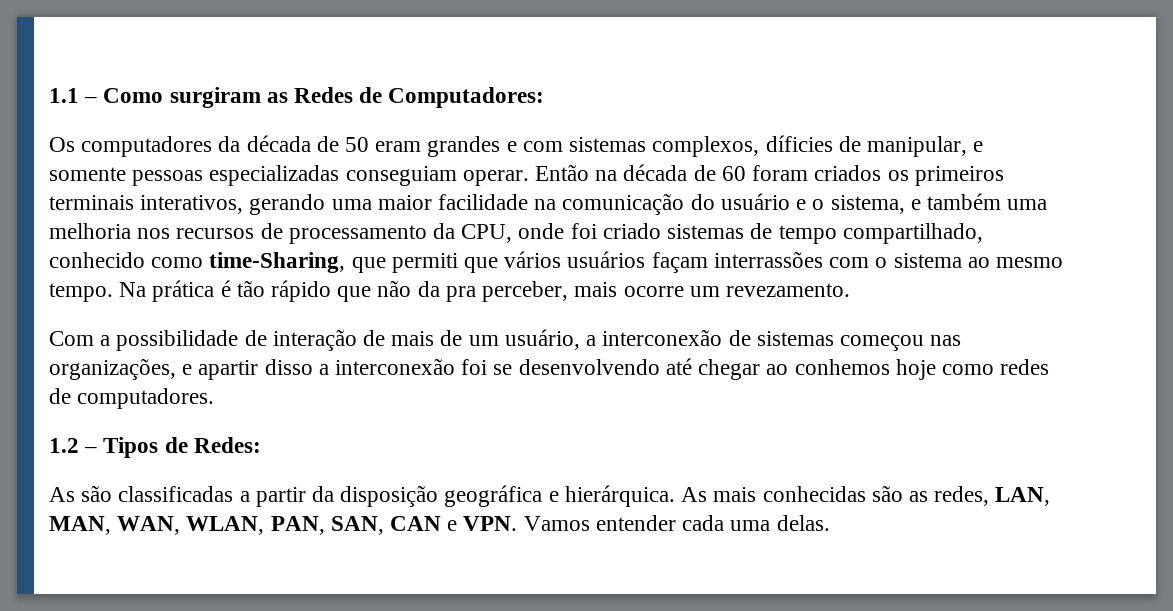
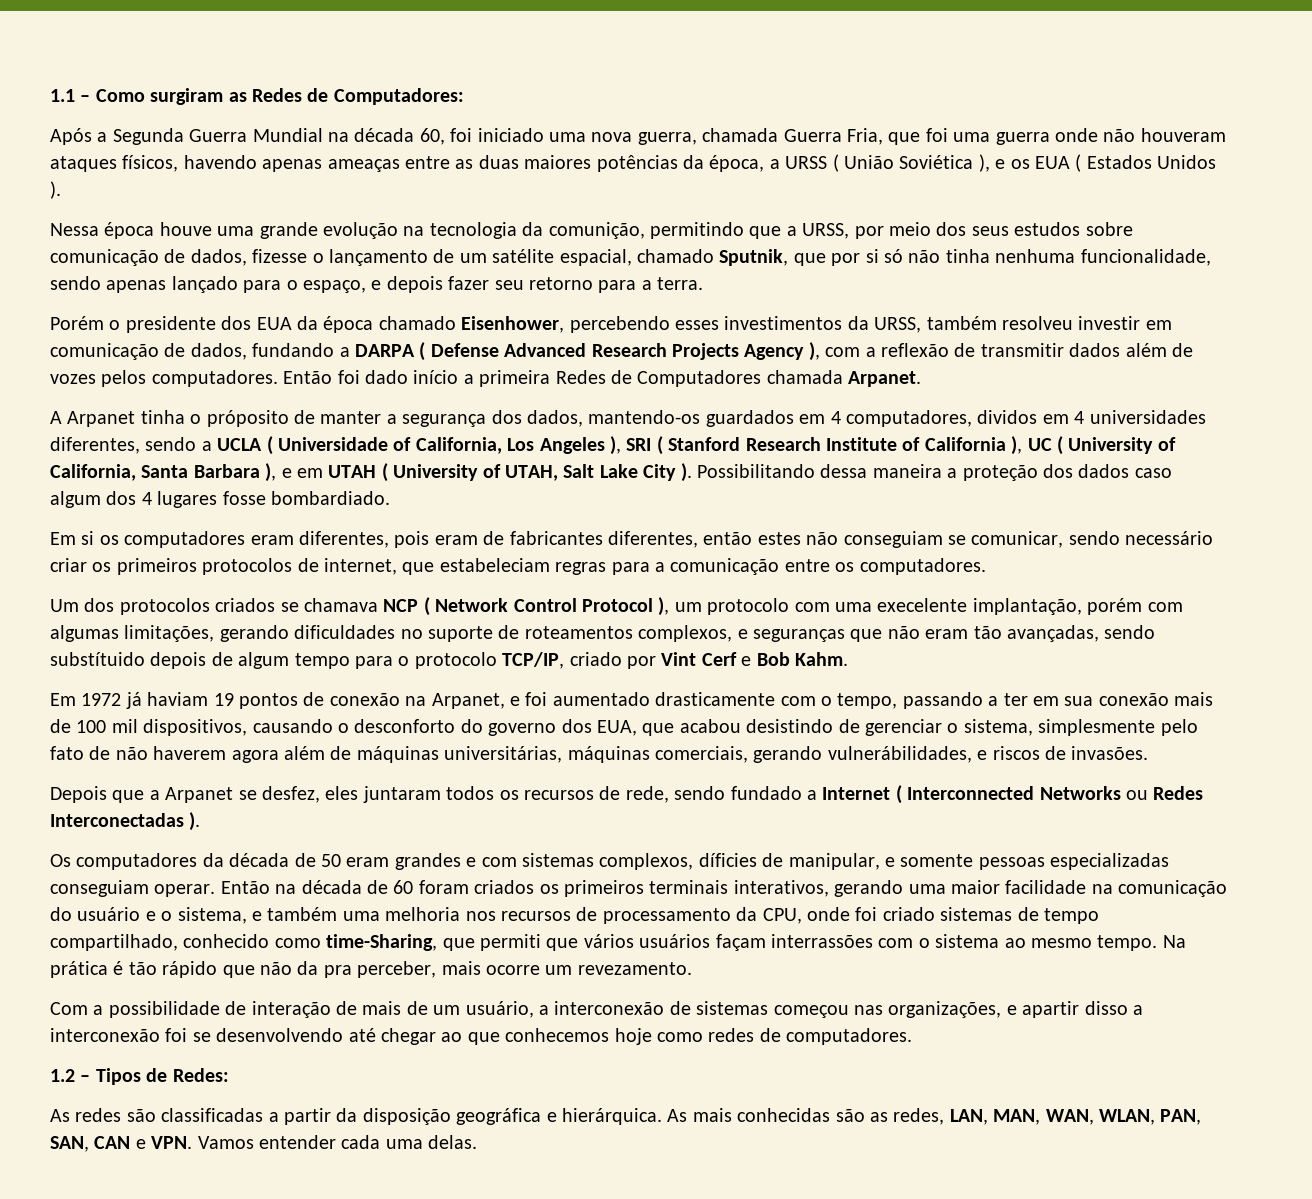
+ Após a Segunda Guerra Mundial na década 60, foi iniciado uma nova guerra, chamada Guerra Fria, que foi uma guerra onde não houveram ataques físicos, havendo apenas ameaças entre as duas maiores potências da época, a URSS ( União Soviética ), e os EUA ( Estados Unidos ).
+ Nessa época houve uma grande evolução na tecnologia da comunição, permitindo que a URSS, por meio dos seus estudos sobre comunicação de dados, fizesse o lançamento de um satélite espacial, chamado Sputnik, que por si só não tinha nenhuma funcionalidade, sendo apenas lançado para o espaço, e depois fazer seu retorno para a terra.
+ Porém o presidente dos EUA da época chamado Eisenhower, percebendo esses investimentos da URSS, também resolveu investir em comunicação de dados, fundando a DARPA ( Defense Advanced Research Projects Agency ), com a reflexão de transmitir dados além de vozes pelos computadores. Então foi dado início a primeira Redes de Computadores chamada Arpanet.
+ A Arpanet tinha o próposito de manter a segurança dos dados, mantendo-os guardados em 4 computadores, dividos em 4 universidades diferentes, sendo a UCLA ( Universidade of California, Los Angeles ), SRI ( Stanford Research Institute of California ), UC ( University of California, Santa Barbara ), e em UTAH ( University of UTAH, Salt Lake City ). Possibilitando dessa maneira a proteção dos dados caso algum dos 4 lugares fosse bombardiado.
+ Em si os computadores eram diferentes, pois eram de fabricantes diferentes, então estes não conseguiam se comunicar, sendo necessário criar os primeiros protocolos de internet, que estabeleciam regras para a comunicação entre os computadores.
+ Um dos protocolos criados se chamava NCP ( Network Control Protocol ), um protocolo com uma execelente implantação, porém com algumas limitações, gerando dificuldades no suporte de roteamentos complexos, e seguranças que não eram tão avançadas, sendo substítuido depois de algum tempo para o protocolo TCP/IP, criado por Vint Cerf e Bob Kahm.
+ Em 1972 já haviam 19 pontos de conexão na Arpanet, e foi aumentado drasticamente com o tempo, passando a ter em sua conexão mais de 100 mil dispositivos, causando o desconforto do governo dos EUA, que acabou desistindo de gerenciar o sistema, simplesmente pelo fato de não haverem agora além de máquinas universitárias, máquinas comerciais, gerando vulnerábilidades, e riscos de invasões.
+ Depois que a Arpanet se desfez, eles juntaram todos os recursos de rede, sendo fundado a Internet ( Interconnected Networks ou Redes Interconectadas ).
- Com a possibilidade de interação de mais de um usuário, a interconexão de sistemas começou nas organizações, e apartir disso a interconexão foi se desenvolvendo até chegar ao conhemos hoje como redes de computadores.
+ Com a possibilidade de interação de mais de um usuário, a interconexão de sistemas começou nas organizações, e apartir disso a interconexão foi se desenvolvendo até chegar ao que conhecemos hoje como redes de computadores.
- As são classificadas a partir da disposição geográfica e hierárquica.
+ As redes são classificadas a partir da disposição geográfica e hierárquica.

